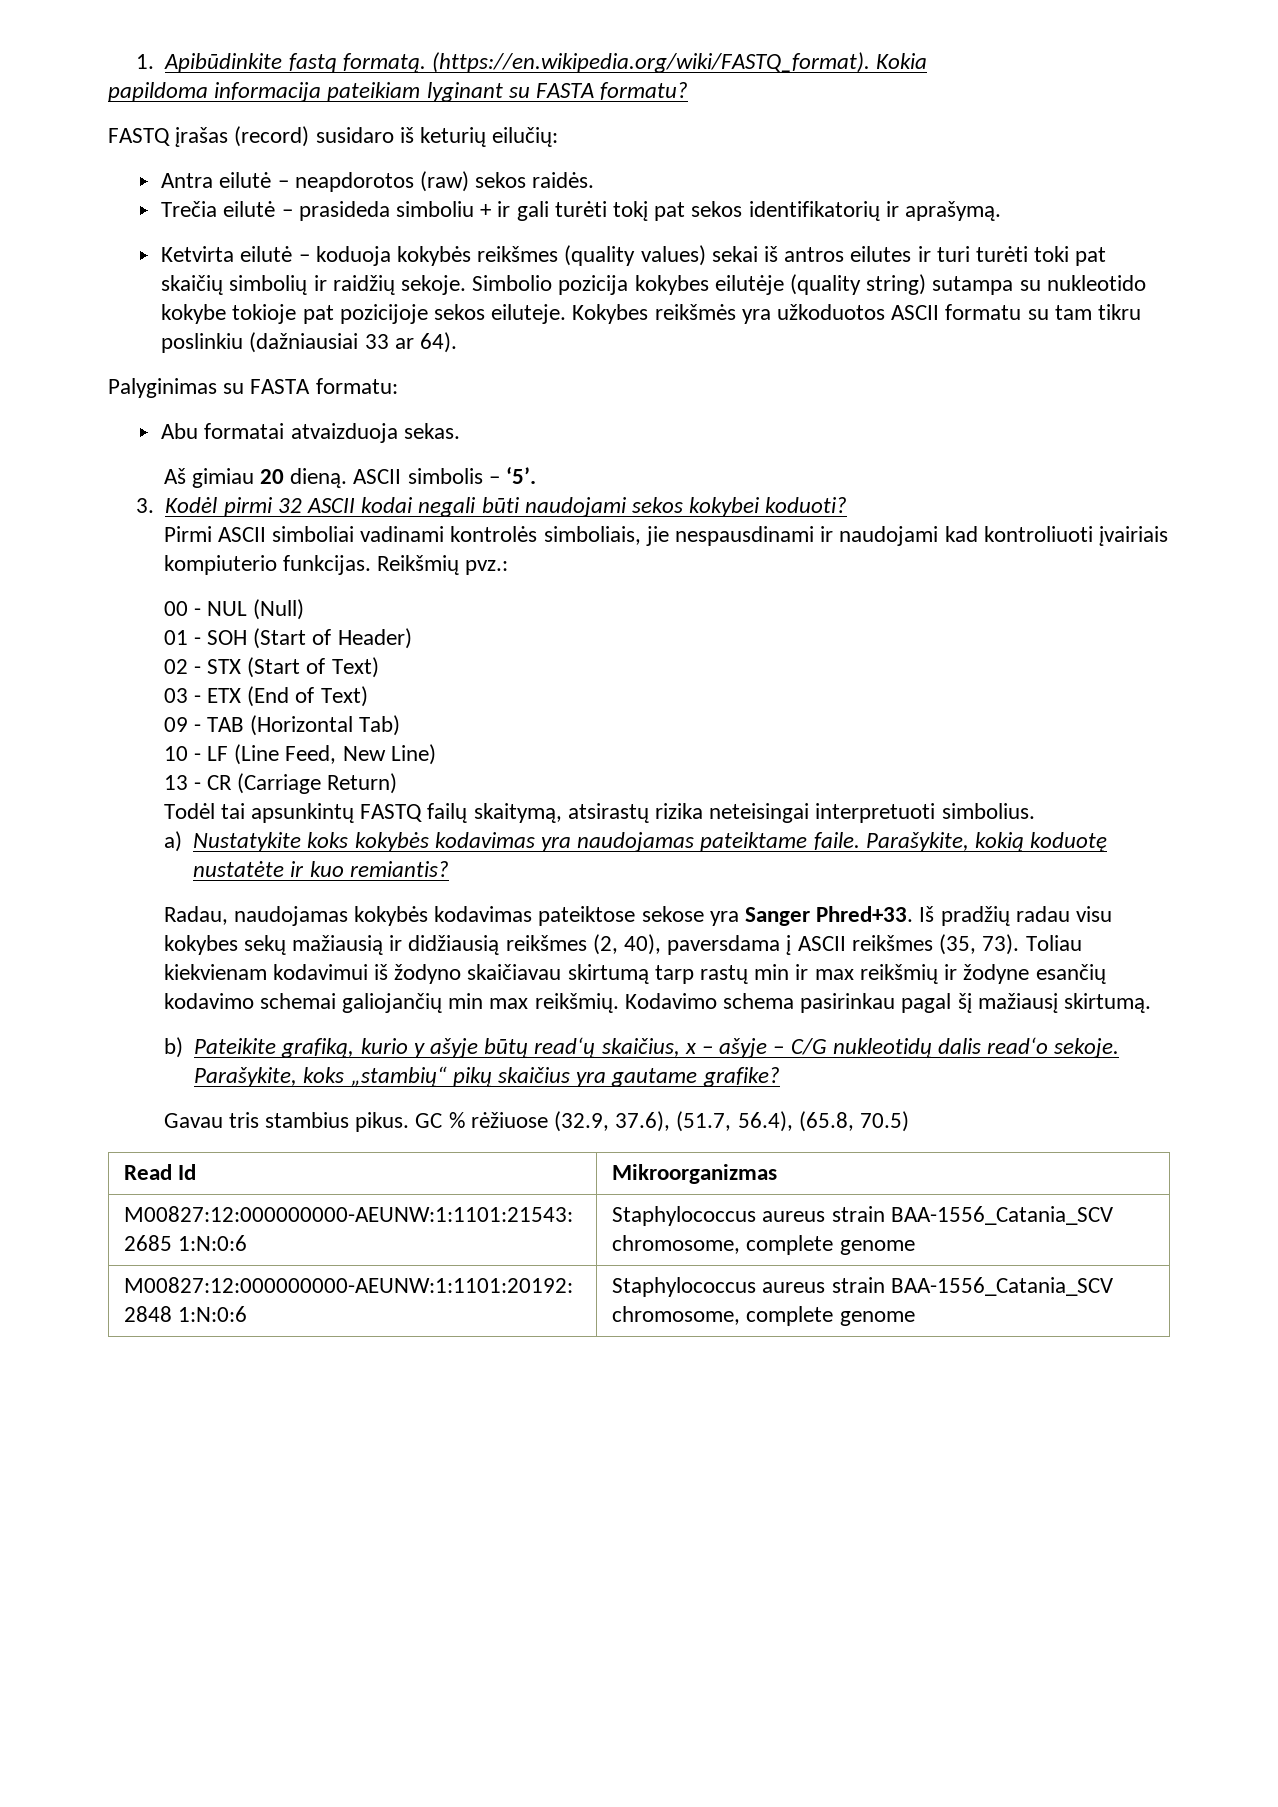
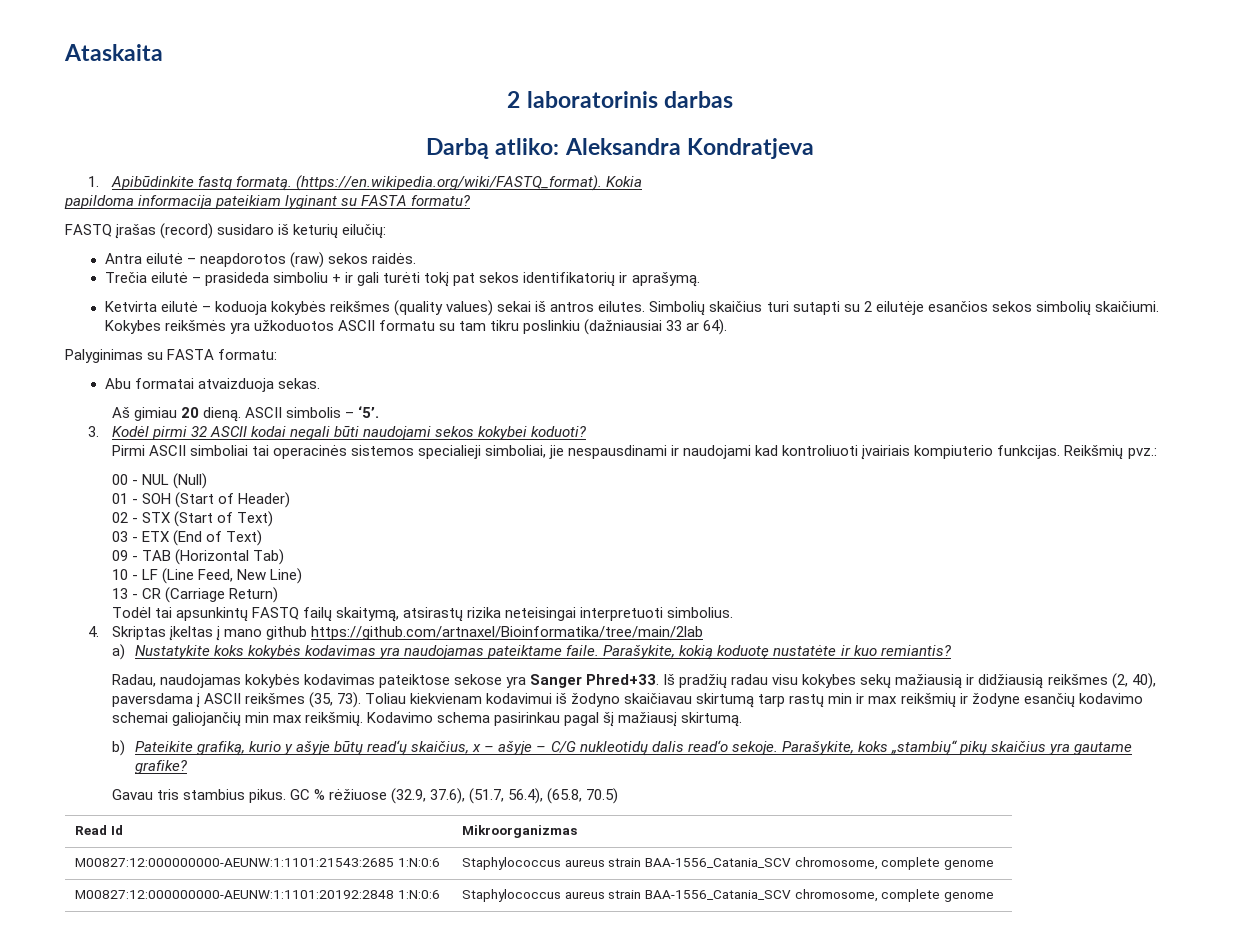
+ Ataskaita
+ 2 laboratorinis darbas
+ Darbą atliko: Aleksandra Kondratjeva
- Ketvirta eilutė – koduoja kokybės reikšmes (quality values) sekai iš antros eilutes ir turi turėti toki pat skaičių simbolių ir raidžių sekoje. Simbolio pozicija kokybes eilutėje (quality string) sutampa su nukleotido kokybe tokioje pat pozicijoje sekos eiluteje.
+ Ketvirta eilutė – koduoja kokybės reikšmes (quality values) sekai iš antros eilutes. Simbolių skaičius turi sutapti su 2 eilutėje esančios sekos simbolių skaičiumi.
- Pirmi ASCII simboliai vadinami kontrolės simboliais, jie nespausdinami ir naudojami kad kontroliuoti įvairiais kompiuterio funkcijas.
+ Pirmi ASCII simboliai tai operacinės sistemos specialieji simboliai, jie nespausdinami ir naudojami kad kontroliuoti įvairiais kompiuterio funkcijas.
+ 4. Skriptas įkeltas į mano github https://github.com/artnaxel/Bioinformatika/tree/main/2lab

